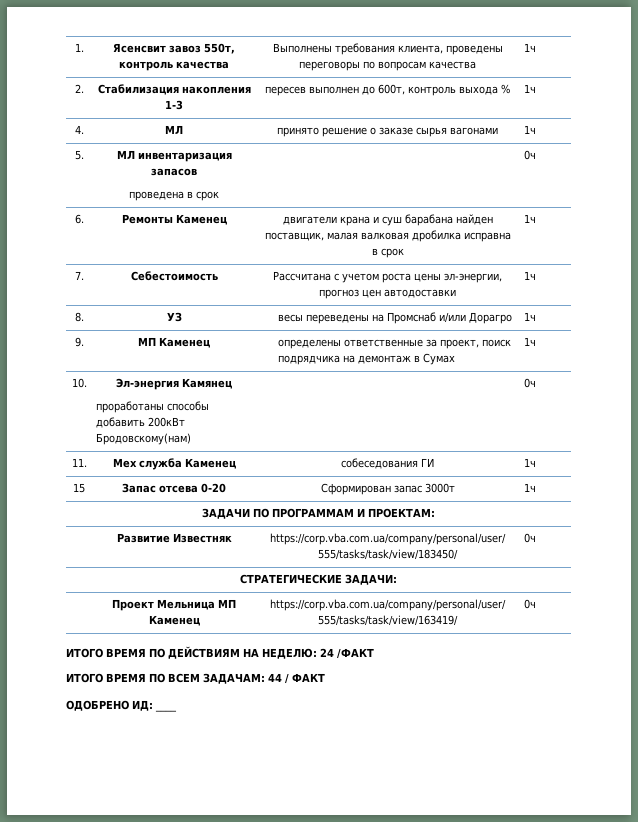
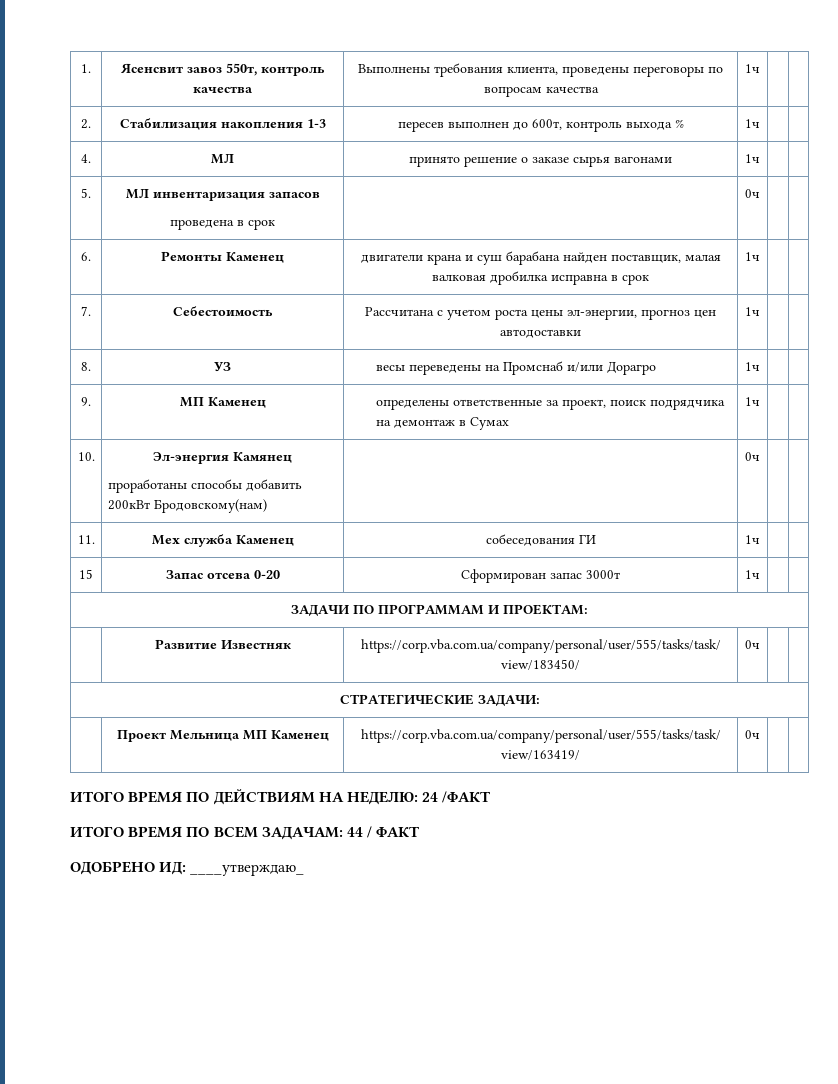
- ОДОБРЕНО ИД: ____
+ ОДОБРЕНО ИД: ____утверждаю_

